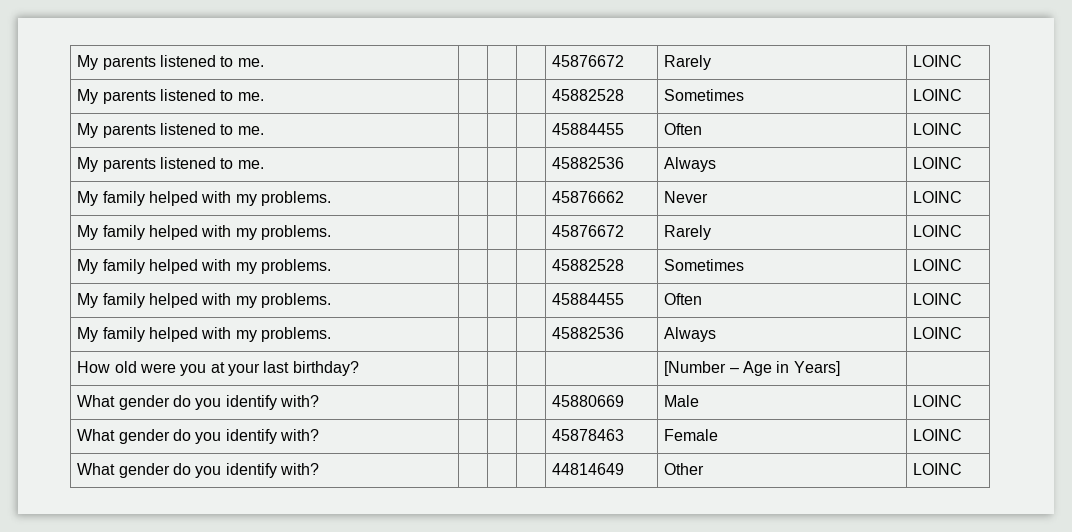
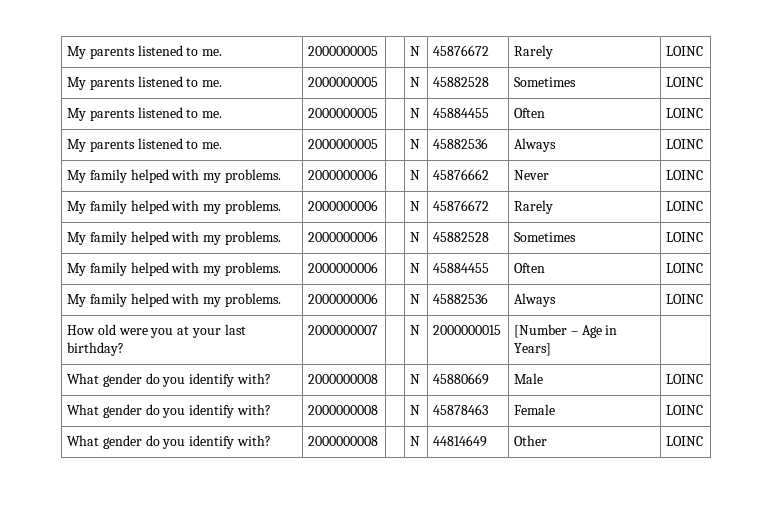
- My parents listened to me. | | | | 45876672 | Rarely | LOINC
+ My parents listened to me. | 2000000005 | | N | 45876672 | Rarely | LOINC
- My parents listened to me. | | | | 45882528 | Sometimes | LOINC
+ My parents listened to me. | 2000000005 | | N | 45882528 | Sometimes | LOINC
- My parents listened to me. | | | | 45884455 | Often | LOINC
+ My parents listened to me. | 2000000005 | | N | 45884455 | Often | LOINC
- My parents listened to me. | | | | 45882536 | Always | LOINC
+ My parents listened to me. | 2000000005 | | N | 45882536 | Always | LOINC
- My family helped with my problems. | | | | 45876662 | Never | LOINC
+ My family helped with my problems. | 2000000006 | | N | 45876662 | Never | LOINC
- My family helped with my problems. | | | | 45876672 | Rarely | LOINC
+ My family helped with my problems. | 2000000006 | | N | 45876672 | Rarely | LOINC
- My family helped with my problems. | | | | 45882528 | Sometimes | LOINC
+ My family helped with my problems. | 2000000006 | | N | 45882528 | Sometimes | LOINC
- My family helped with my problems. | | | | 45884455 | Often | LOINC
+ My family helped with my problems. | 2000000006 | | N | 45884455 | Often | LOINC
- My family helped with my problems. | | | | 45882536 | Always | LOINC
+ My family helped with my problems. | 2000000006 | | N | 45882536 | Always | LOINC
- How old were you at your last birthday? | | | | | [Number – Age in Years] |
+ How old were you at your last birthday? | 2000000007 | | N | 2000000015 | [Number – Age in Years] |
- What gender do you identify with? | | | | 45880669 | Male | LOINC
+ What gender do you identify with? | 2000000008 | | N | 45880669 | Male | LOINC
- What gender do you identify with? | | | | 45878463 | Female | LOINC
+ What gender do you identify with? | 2000000008 | | N | 45878463 | Female | LOINC
- What gender do you identify with? | | | | 44814649 | Other | LOINC
+ What gender do you identify with? | 2000000008 | | N | 44814649 | Other | LOINC

